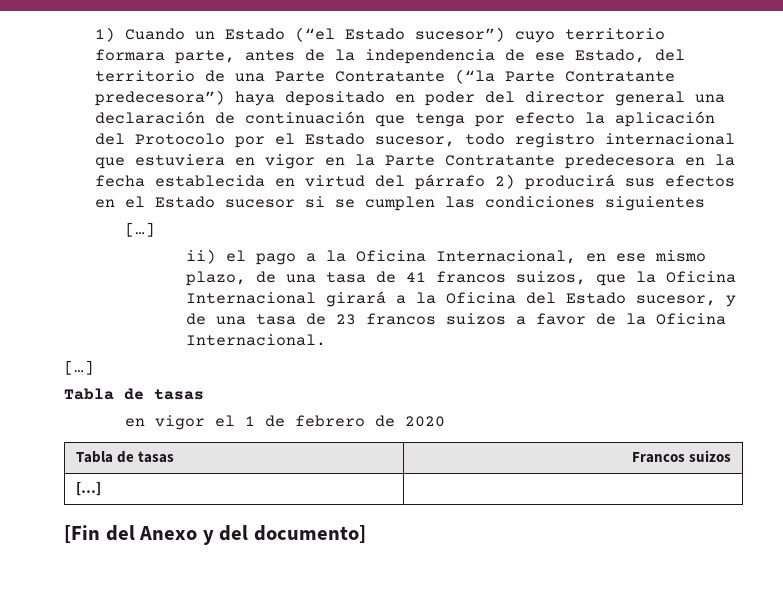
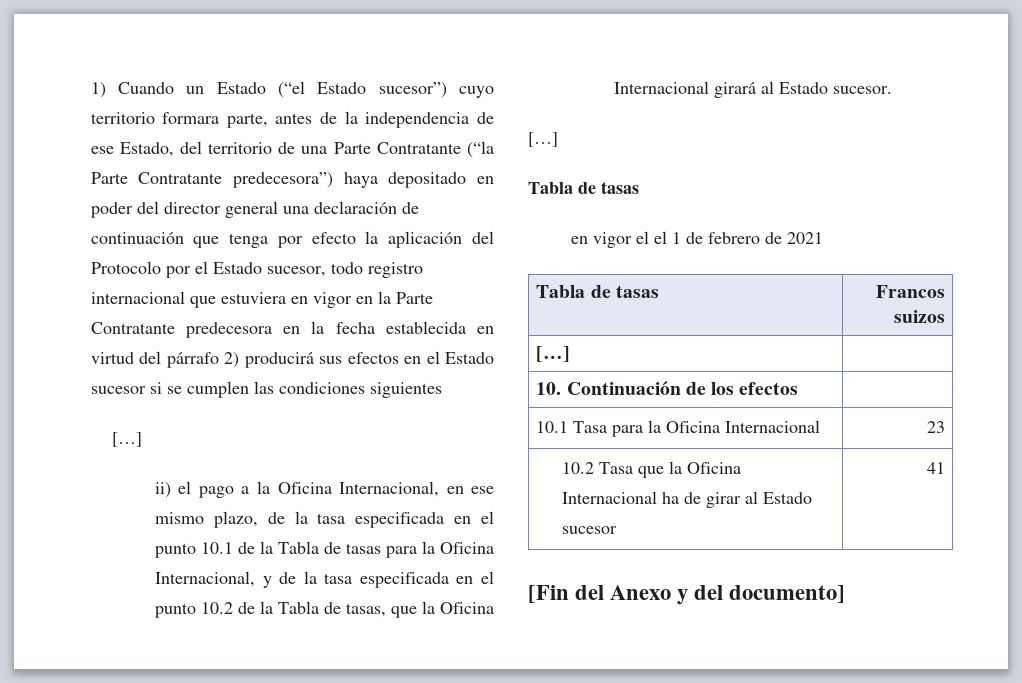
- ii) el pago a la Oficina Internacional, en ese mismo plazo, de una tasa de 41 francos suizos, que la Oficina Internacional girará a la Oficina del Estado sucesor, y de una tasa de 23 francos suizos a favor de la Oficina Internacional.
+ ii) el pago a la Oficina Internacional, en ese mismo plazo, de la tasa especificada en el punto 10.1 de la Tabla de tasas para la Oficina Internacional, y de la tasa especificada en el punto 10.2 de la Tabla de tasas, que la Oficina Internacional girará al Estado sucesor.
- en vigor el 1 de febrero de 2020
+ en vigor el el 1 de febrero de 2021
+ 10. Continuación de los efectos |
+ 10.1 Tasa para la Oficina Internacional | 23
+ 10.2 Tasa que la Oficina Internacional ha de girar al Estado sucesor | 41

